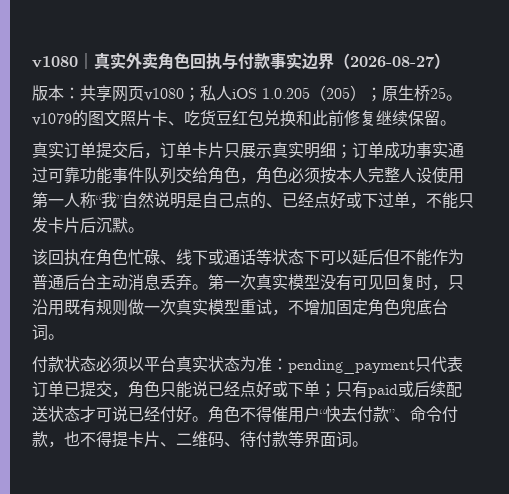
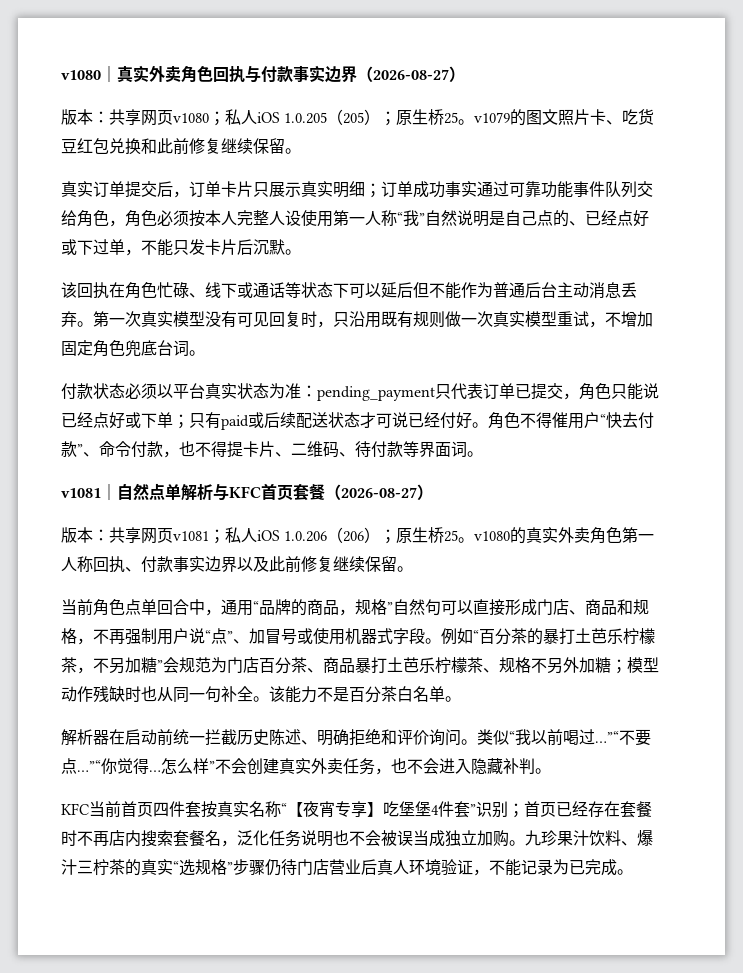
+ v1081｜自然点单解析与KFC首页套餐（2026-08-27）
+ 版本：共享网页v1081；私人iOS 1.0.206（206）；原生桥25。v1080的真实外卖角色第一人称回执、付款事实边界以及此前修复继续保留。
+ 当前角色点单回合中，通用“品牌的商品，规格”自然句可以直接形成门店、商品和规格，不再强制用户说“点”、加冒号或使用机器式字段。例如“百分茶的暴打土芭乐柠檬茶，不另加糖”会规范为门店百分茶、商品暴打土芭乐柠檬茶、规格不另外加糖；模型动作残缺时也从同一句补全。该能力不是百分茶白名单。
+ 解析器在启动前统一拦截历史陈述、明确拒绝和评价询问。类似“我以前喝过…”“不要点…”“你觉得…怎么样”不会创建真实外卖任务，也不会进入隐藏补判。
+ KFC当前首页四件套按真实名称“【夜宵专享】吃堡堡4件套”识别；首页已经存在套餐时不再店内搜索套餐名，泛化任务说明也不会被误当成独立加购。九珍果汁饮料、爆汁三柠茶的真实“选规格”步骤仍待门店营业后真人环境验证，不能记录为已完成。

